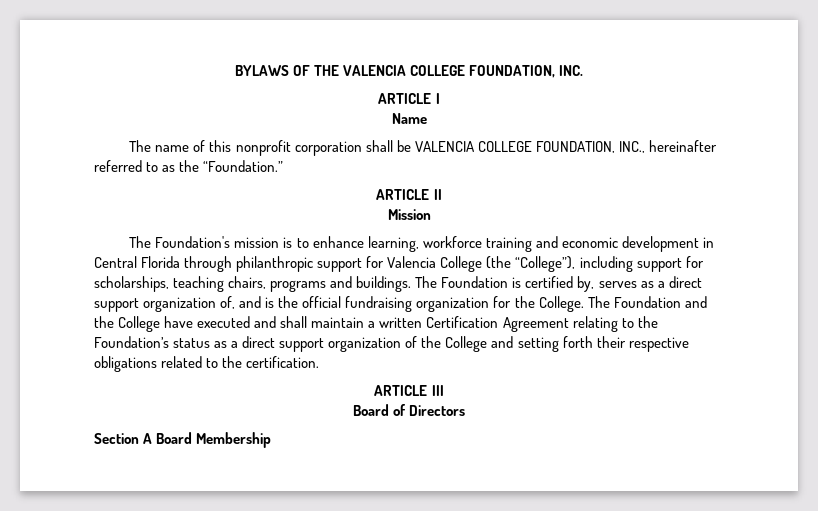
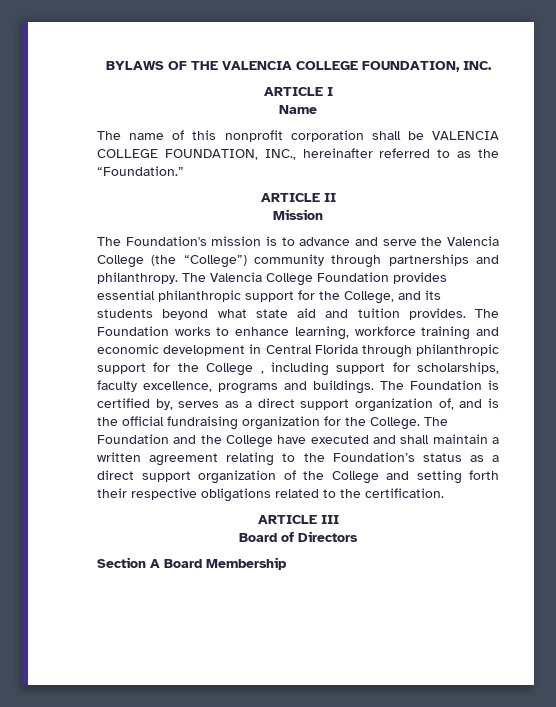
- The Foundation's mission is to enhance learning, workforce training and economic development in Central Florida through philanthropic support for Valencia College (the “College”), including support for scholarships, teaching chairs, programs and buildings.
+ The Foundation's mission is to advance and serve the Valencia College (the “College”) community through partnerships and philanthropy. The Valencia College Foundation provides essential philanthropic support for the College, and its students beyond what state aid and tuition provides. The Foundation works to enhance learning, workforce training and economic development in Central Florida through philanthropic support for the College , including support for scholarships, faculty excellence, programs and buildings.
- The Foundation and the College have executed and shall maintain a written Certification Agreement relating to the Foundation’s status as a direct support organization of the College and setting forth their respective obligations related to the certification.
+ The Foundation and the College have executed and shall maintain a written agreement relating to the Foundation’s status as a direct support organization of the College and setting forth their respective obligations related to the certification.

